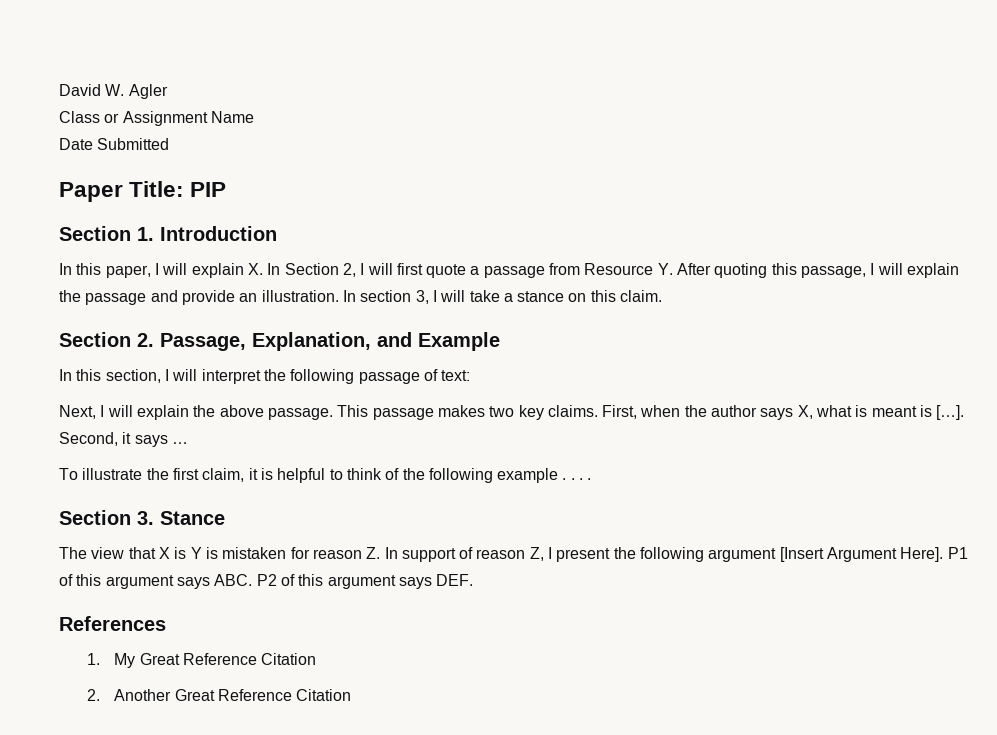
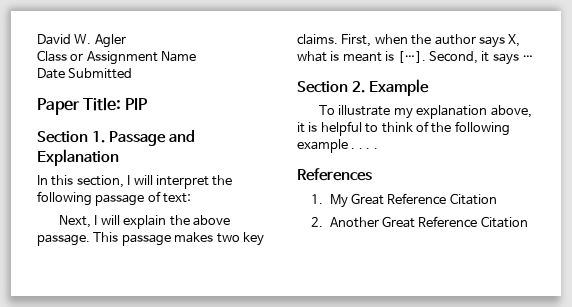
- Section 1. Introduction
- In this paper, I will explain X. In Section 2, I will first quote a passage from Resource Y. After quoting this passage, I will explain the passage and provide an illustration. In section 3, I will take a stance on this claim.
- Section 2. Passage, Explanation, and Example
+ Section 1. Passage and Explanation
+ Section 2. Example
- To illustrate the first claim, it is helpful to think of the following example . . . .
+ To illustrate my explanation above, it is helpful to think of the following example . . . .
- Section 3. Stance
- The view that X is Y is mistaken for reason Z. In support of reason Z, I present the following argument [Insert Argument Here]. P1 of this argument says ABC. P2 of this argument says DEF.

